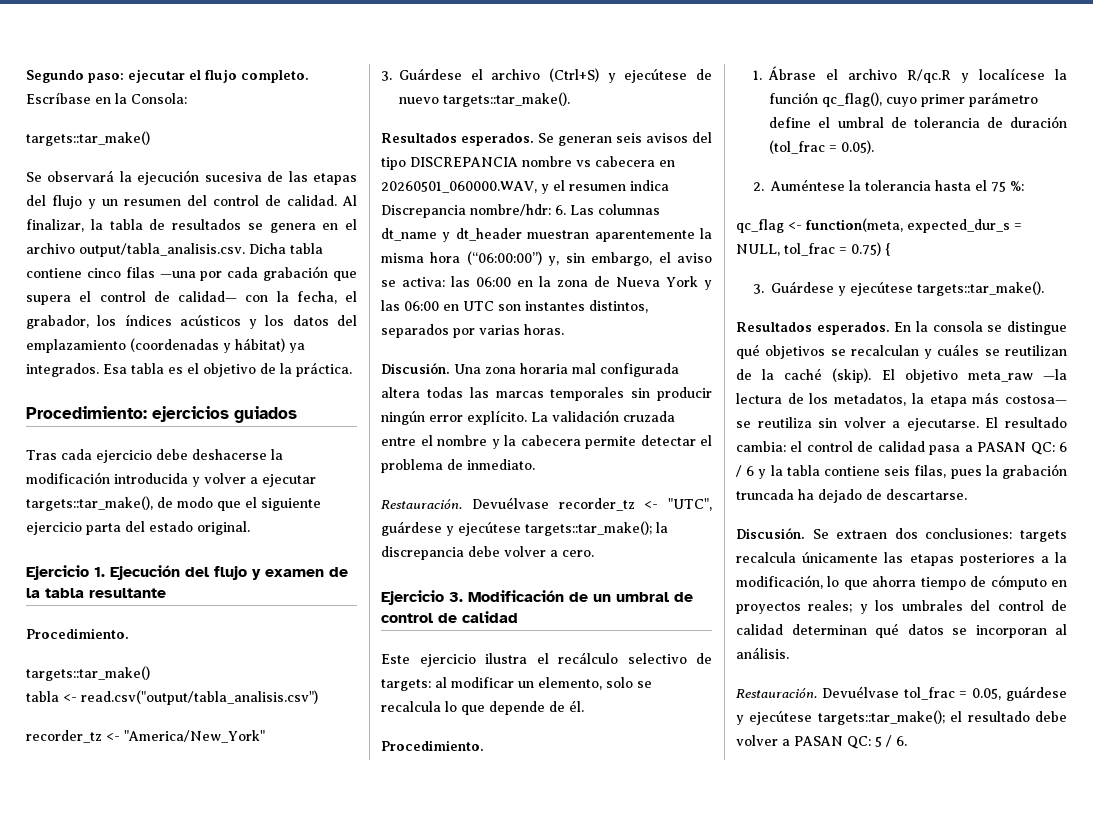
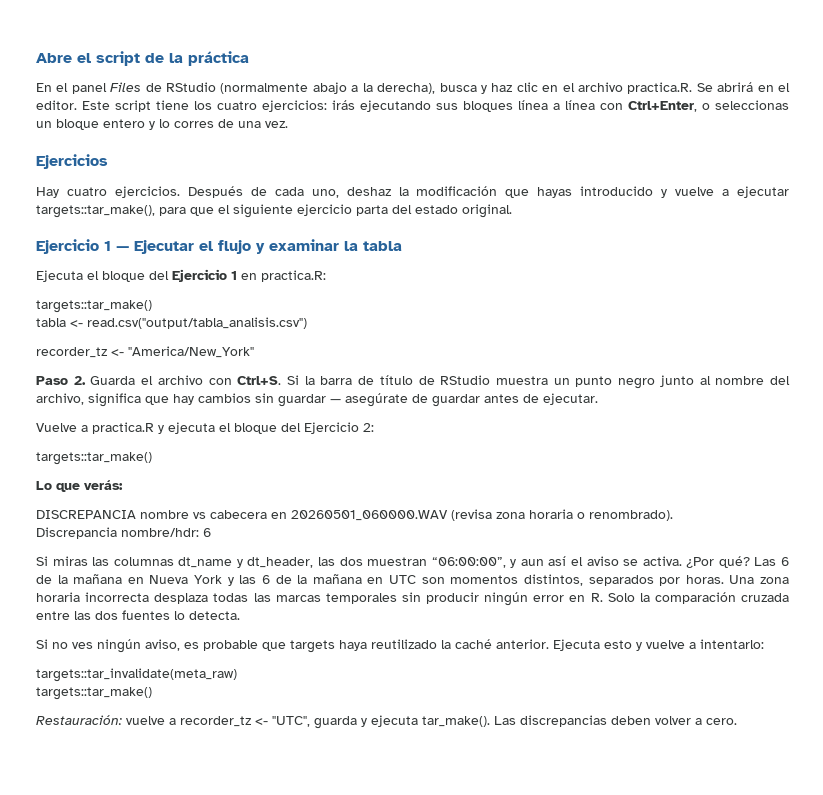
- Segundo paso: ejecutar el flujo completo. Escríbase en la Consola:
- targets::tar_make()
- Se observará la ejecución sucesiva de las etapas del flujo y un resumen del control de calidad. Al finalizar, la tabla de resultados se genera en el archivo output/tabla_analisis.csv. Dicha tabla contiene cinco filas —una por cada grabación que supera el control de calidad— con la fecha, el grabador, los índices acústicos y los datos del emplazamiento (coordenadas y hábitat) ya integrados. Esa tabla es el objetivo de la práctica.
- Procedimiento: ejercicios guiados
- Tras cada ejercicio debe deshacerse la modificación introducida y volver a ejecutar targets::tar_make(), de modo que el siguiente ejercicio parta del estado original.
+ Abre el script de la práctica
+ En el panel Files de RStudio (normalmente abajo a la derecha), busca y haz clic en el archivo practica.R. Se abrirá en el editor. Este script tiene los cuatro ejercicios: irás ejecutando sus bloques línea a línea con Ctrl+Enter, o seleccionas un bloque entero y lo corres de una vez.
+ Ejercicios
+ Hay cuatro ejercicios. Después de cada uno, deshaz la modificación que hayas introducido y vuelve a ejecutar targets::tar_make(), para que el siguiente ejercicio parta del estado original.
- Ejercicio 1. Ejecución del flujo y examen de la tabla resultante
- Procedimiento.
+ Ejercicio 1 — Ejecutar el flujo y examinar la tabla
+ Ejecuta el bloque del Ejercicio 1 en practica.R:
- 3. Guárdese el archivo (Ctrl+S) y ejecútese de nuevo targets::tar_make().
- Resultados esperados. Se generan seis avisos del tipo DISCREPANCIA nombre vs cabecera en 20260501_060000.WAV, y el resumen indica Discrepancia nombre/hdr: 6. Las columnas dt_name y dt_header muestran aparentemente la misma hora (“06:00:00”) y, sin embargo, el aviso se activa: las 06:00 en la zona de Nueva York y las 06:00 en UTC son instantes distintos, separados por varias horas.
- Discusión.
+ Paso 2. Guarda el archivo con Ctrl+S. Si la barra de título de RStudio muestra un punto negro junto al nombre del archivo, significa que hay cambios sin guardar — asegúrate de guardar antes de ejecutar.
+ Vuelve a practica.R y ejecuta el bloque del Ejercicio 2:
+ targets::tar_make()
+ Lo que verás:
+ DISCREPANCIA nombre vs cabecera en 20260501_060000.WAV (revisa zona horaria o renombrado).
+ Discrepancia nombre/hdr: 6
+ Si miras las columnas dt_name y dt_header, las dos muestran “06:00:00”, y aun así el aviso se activa. ¿Por qué? Las 6 de la mañana en Nueva York y las 6 de la mañana en UTC son momentos distintos, separados por horas.
- Una zona horaria mal configurada altera todas las marcas temporales sin producir ningún error explícito. La validación cruzada entre el nombre y la cabecera permite detectar el problema de inmediato.
- Restauración. Devuélvase recorder_tz <- "UTC", guárdese y ejecútese targets::tar_make(); la discrepancia debe volver a cero.
- Ejercicio 3. Modificación de un umbral de control de calidad
- Este ejercicio ilustra el recálculo selectivo de targets: al modificar un elemento, solo se recalcula lo que depende de él.
- Procedimiento.
- 1. Ábrase el archivo R/qc.R y localícese la función qc_flag(), cuyo primer parámetro define el umbral de tolerancia de duración (tol_frac = 0.05).
- 2. Auméntese la tolerancia hasta el 75 %:
- qc_flag <- function(meta, expected_dur_s = NULL, tol_frac = 0.75) {
- 3. Guárdese y ejecútese targets::tar_make().
- Resultados esperados. En la consola se distingue qué objetivos se recalculan y cuáles se reutilizan de la caché (skip). El objetivo meta_raw —la lectura de los metadatos, la etapa más costosa— se reutiliza sin volver a ejecutarse. El resultado cambia: el control de calidad pasa a PASAN QC: 6 / 6 y la tabla contiene seis filas, pues la grabación truncada ha dejado de descartarse.
- Discusión. Se extraen dos conclusiones: targets recalcula únicamente las etapas posteriores a la modificación, lo que ahorra tiempo de cómputo en proyectos reales; y los umbrales del control de calidad determinan qué datos se incorporan al análisis.
- Restauración. Devuélvase tol_frac = 0.05, guárdese y ejecútese targets::tar_make(); el resultado debe volver a PASAN QC: 5 / 6.
+ Una zona horaria incorrecta desplaza todas las marcas temporales sin producir ningún error en R. Solo la comparación cruzada entre las dos fuentes lo detecta.
+ Si no ves ningún aviso, es probable que targets haya reutilizado la caché anterior. Ejecuta esto y vuelve a intentarlo:
+ targets::tar_invalidate(meta_raw)
+ targets::tar_make()
+ Restauración: vuelve a recorder_tz <- "UTC", guarda y ejecuta tar_make(). Las discrepancias deben volver a cero.

